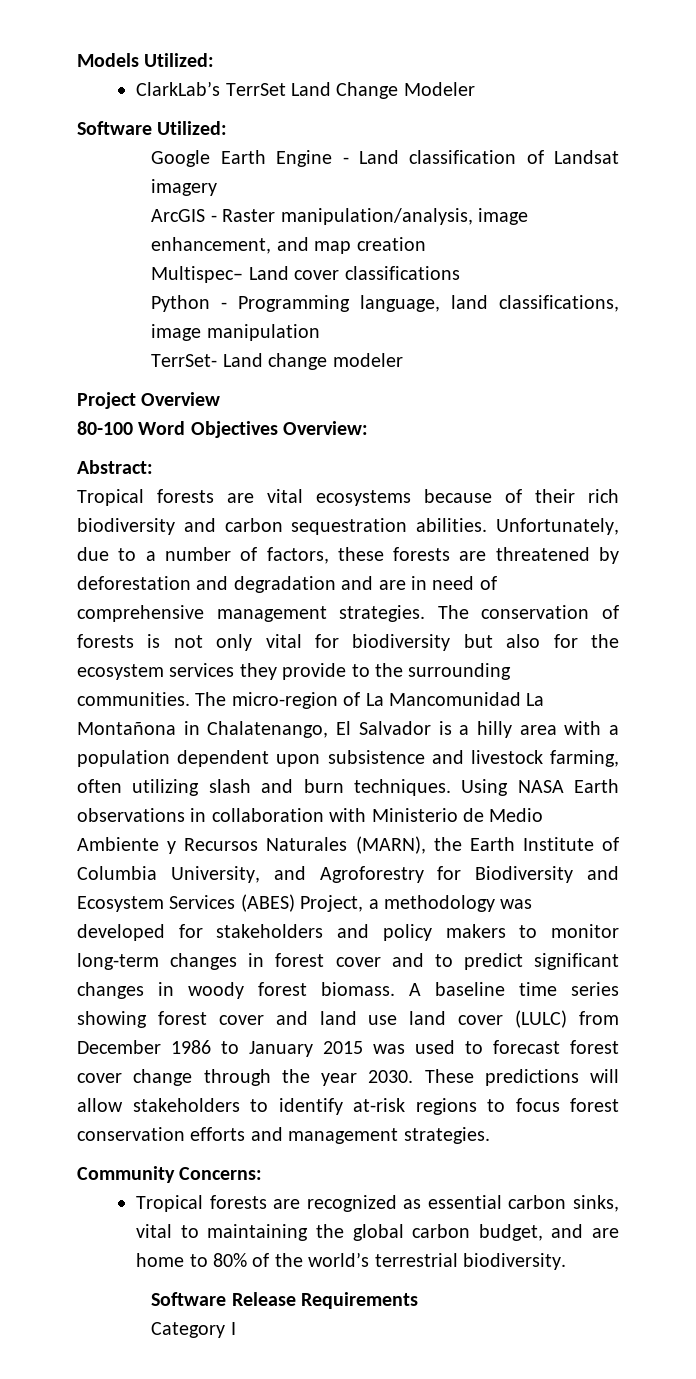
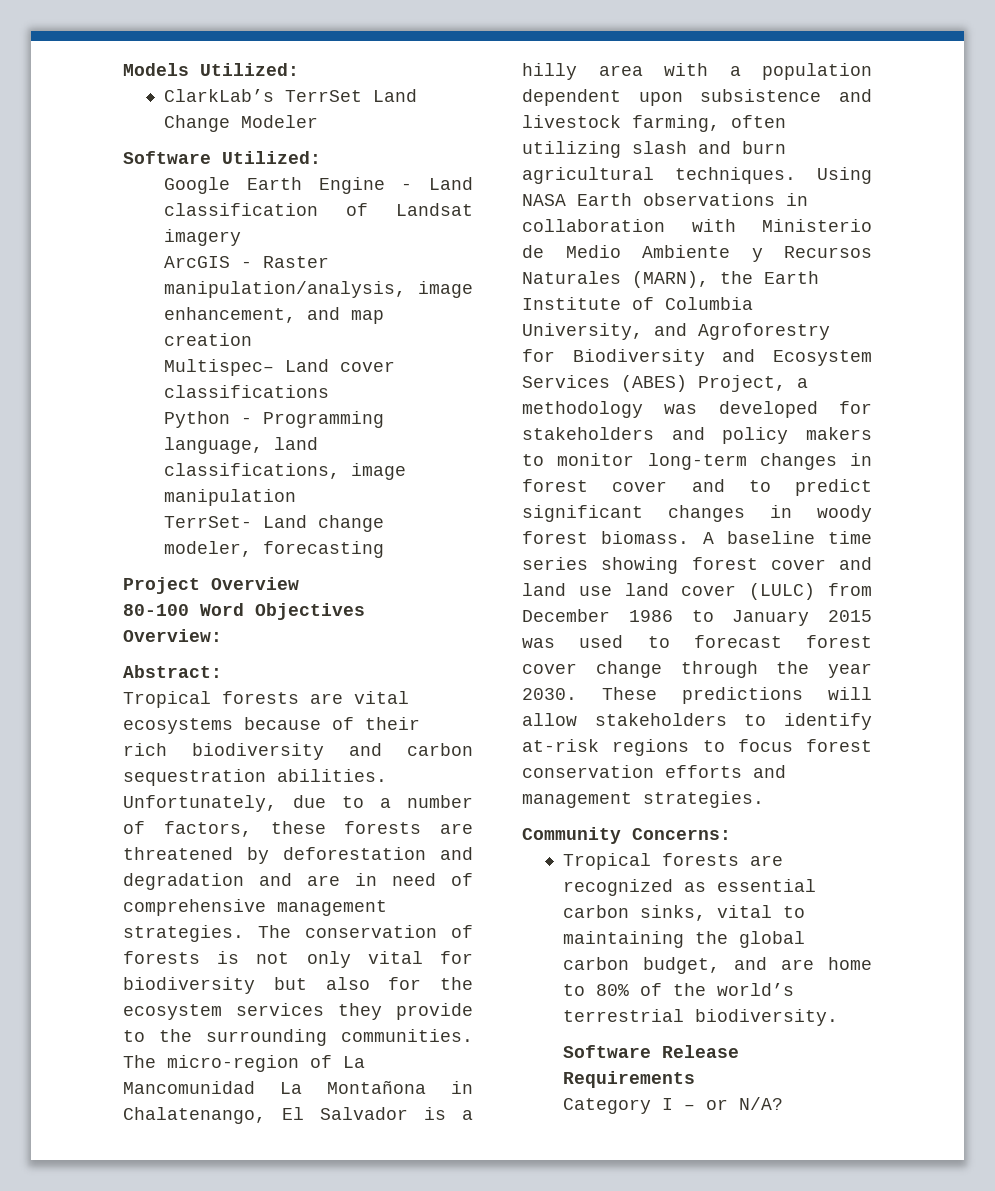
- TerrSet- Land change modeler
+ TerrSet- Land change modeler, forecasting
- The micro-region of La Mancomunidad La Montañona in Chalatenango, El Salvador is a hilly area with a population dependent upon subsistence and livestock farming, often utilizing slash and burn techniques.
+ The micro-region of La Mancomunidad La Montañona in Chalatenango, El Salvador is a hilly area with a population dependent upon subsistence and livestock farming, often utilizing slash and burn agricultural techniques.
- Category I
+ Category I – or N/A?

